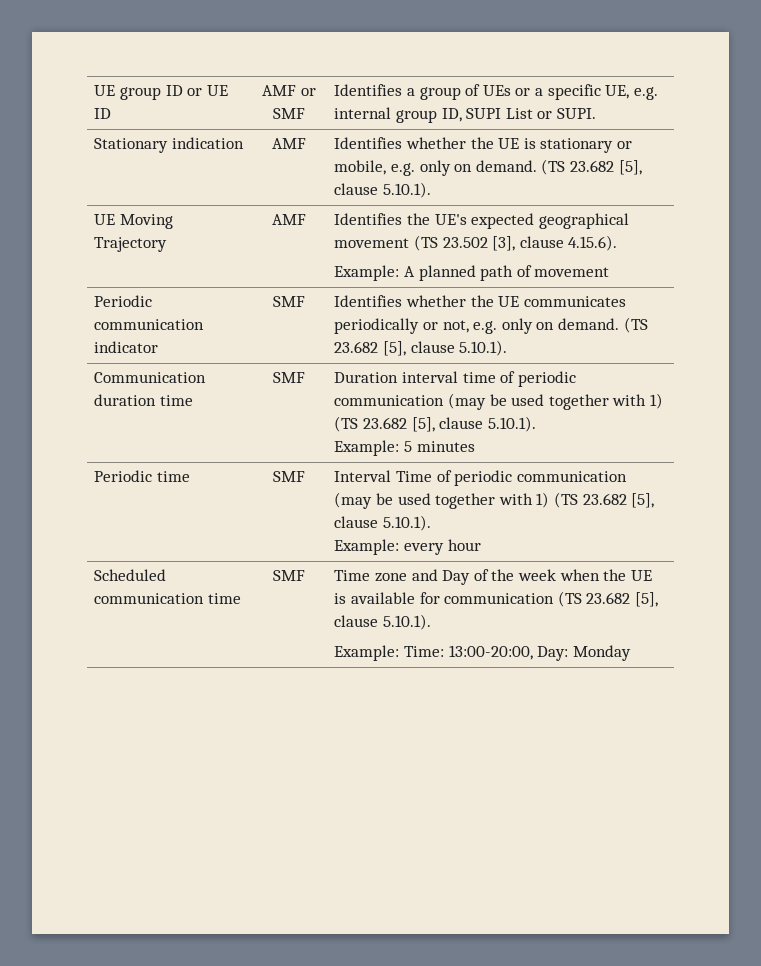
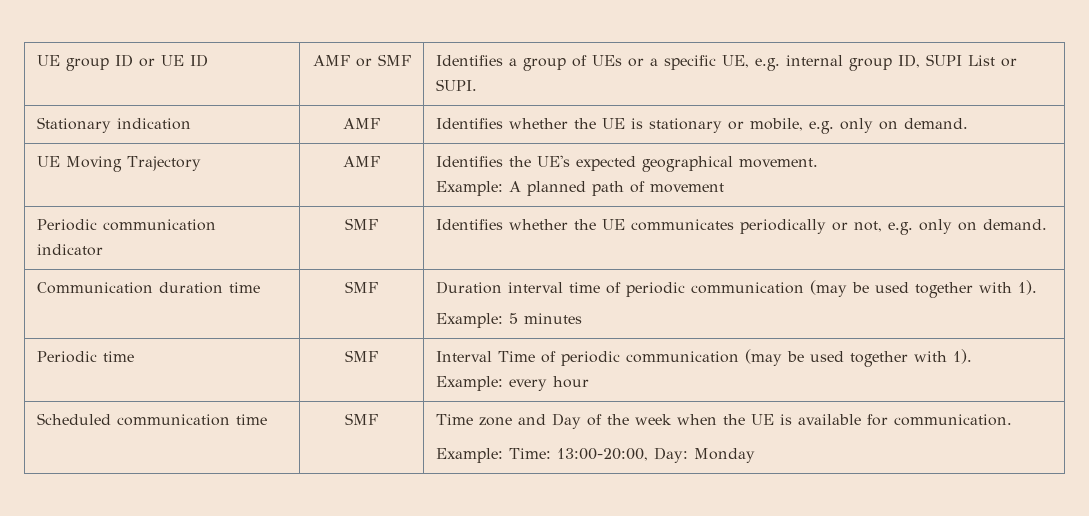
- Stationary indication | AMF | Identifies whether the UE is stationary or mobile, e.g. only on demand. (TS 23.682 [5], clause 5.10.1).
+ Stationary indication | AMF | Identifies whether the UE is stationary or mobile, e.g. only on demand.
- UE Moving Trajectory | AMF | Identifies the UE's expected geographical movement (TS 23.502 [3], clause 4.15.6).
+ UE Moving Trajectory | AMF | Identifies the UE's expected geographical movement.
- Periodic communication indicator | SMF | Identifies whether the UE communicates periodically or not, e.g. only on demand. (TS 23.682 [5], clause 5.10.1).
+ Periodic communication indicator | SMF | Identifies whether the UE communicates periodically or not, e.g. only on demand.
- Communication duration time | SMF | Duration interval time of periodic communication (may be used together with 1) (TS 23.682 [5], clause 5.10.1).
+ Communication duration time | SMF | Duration interval time of periodic communication (may be used together with 1).
- Periodic time | SMF | Interval Time of periodic communication (may be used together with 1) (TS 23.682 [5], clause 5.10.1).
+ Periodic time | SMF | Interval Time of periodic communication (may be used together with 1).
- Scheduled communication time | SMF | Time zone and Day of the week when the UE is available for communication (TS 23.682 [5], clause 5.10.1).
+ Scheduled communication time | SMF | Time zone and Day of the week when the UE is available for communication.

